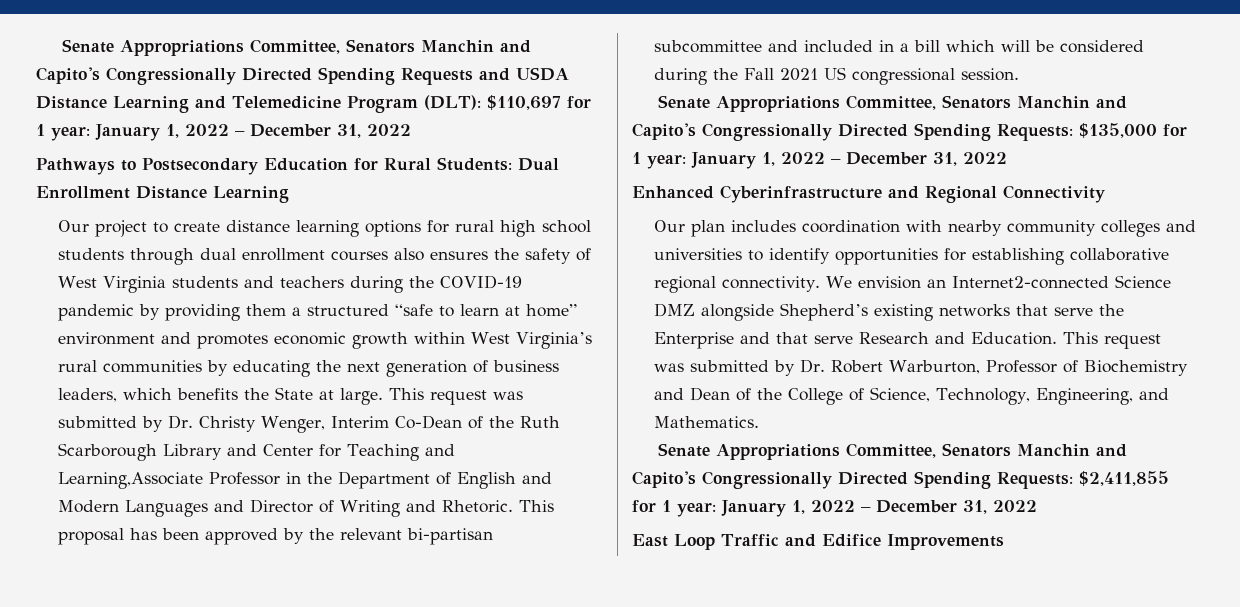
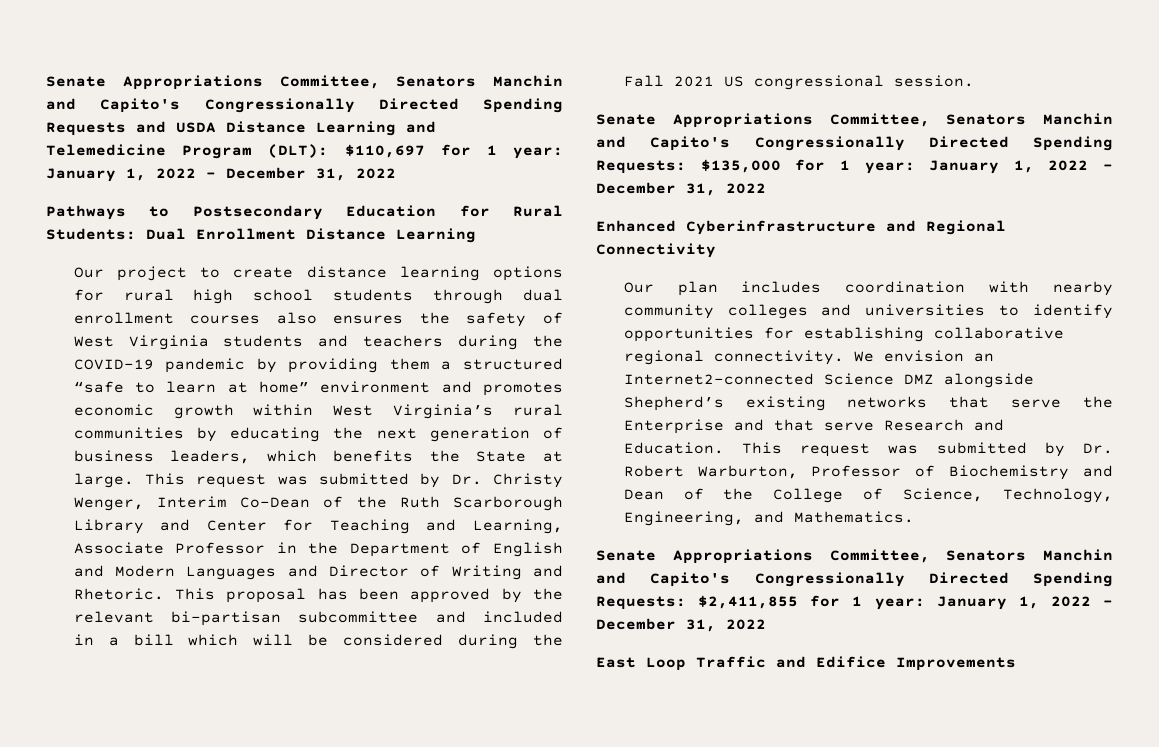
- This request was submitted by Dr. Christy Wenger, Interim Co-Dean of the Ruth Scarborough Library and Center for Teaching and Learning,Associate Professor in the Department of English and Modern Languages and Director of Writing and Rhetoric.
+ This request was submitted by Dr. Christy Wenger, Interim Co-Dean of the Ruth Scarborough Library and Center for Teaching and Learning, Associate Professor in the Department of English and Modern Languages and Director of Writing and Rhetoric.

